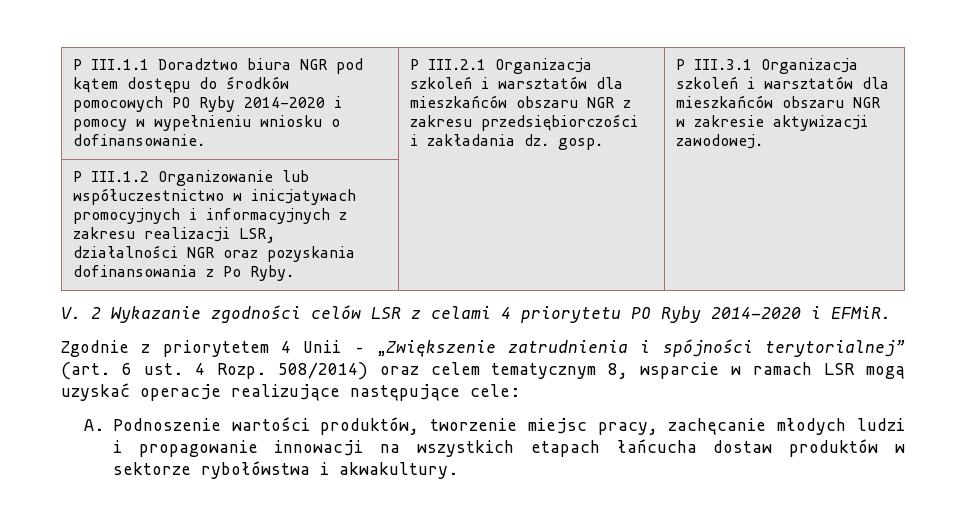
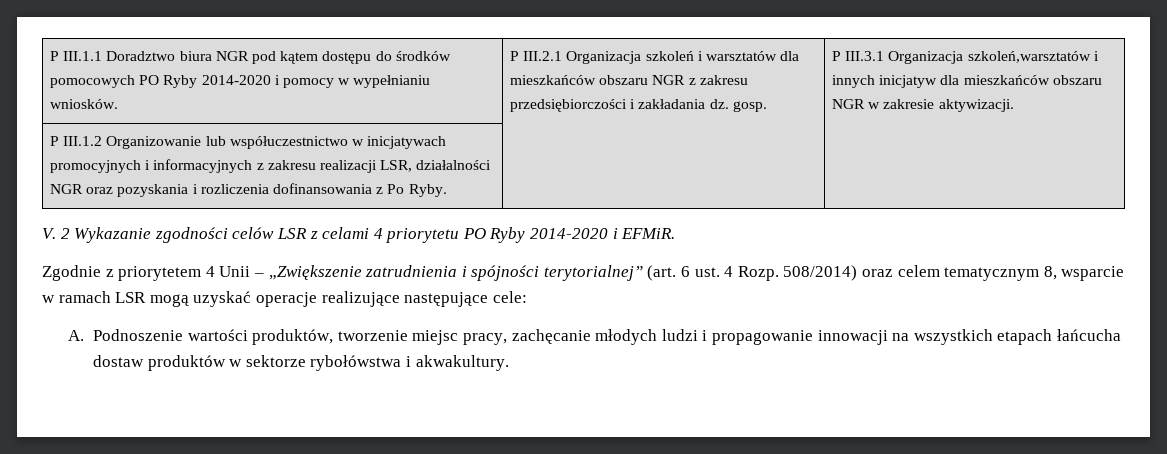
- P III.1.1 Doradztwo biura NGR pod kątem dostępu do środków pomocowych PO Ryby 2014-2020 i pomocy w wypełnieniu wniosku o dofinansowanie.
+ P III.1.1 Doradztwo biura NGR pod kątem dostępu do środków pomocowych PO Ryby 2014-2020 i pomocy w wypełnianiu wniosków.
- P III.3.1 Organizacja szkoleń i warsztatów dla mieszkańców obszaru NGR w zakresie aktywizacji zawodowej.
+ P III.3.1 Organizacja szkoleń,warsztatów i innych inicjatyw dla mieszkańców obszaru NGR w zakresie aktywizacji.
- P III.1.2 Organizowanie lub współuczestnictwo w inicjatywach promocyjnych i informacyjnych z zakresu realizacji LSR, działalności NGR oraz pozyskania dofinansowania z Po Ryby. | |
+ P III.1.2 Organizowanie lub współuczestnictwo w inicjatywach promocyjnych i informacyjnych z zakresu realizacji LSR, działalności NGR oraz pozyskania i rozliczenia dofinansowania z Po Ryby. | |

